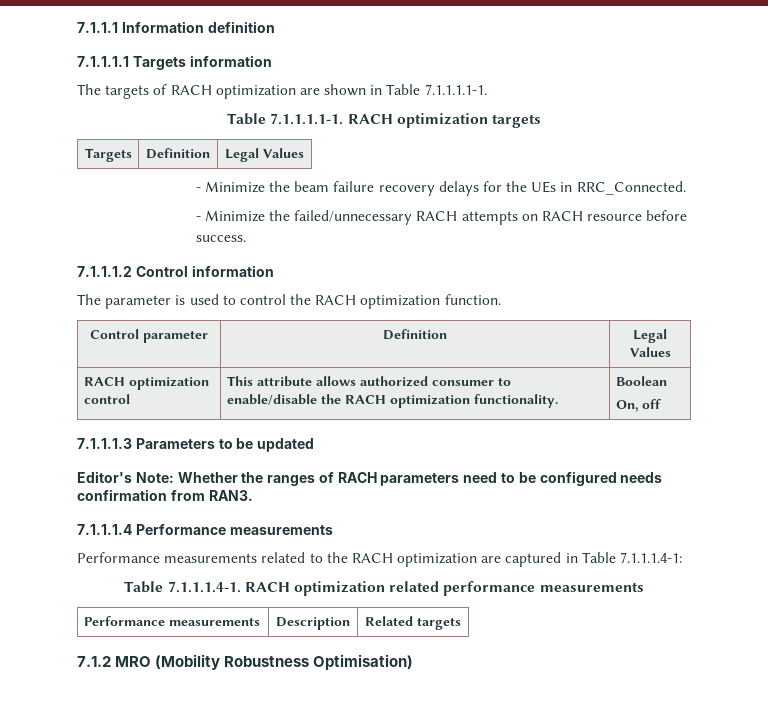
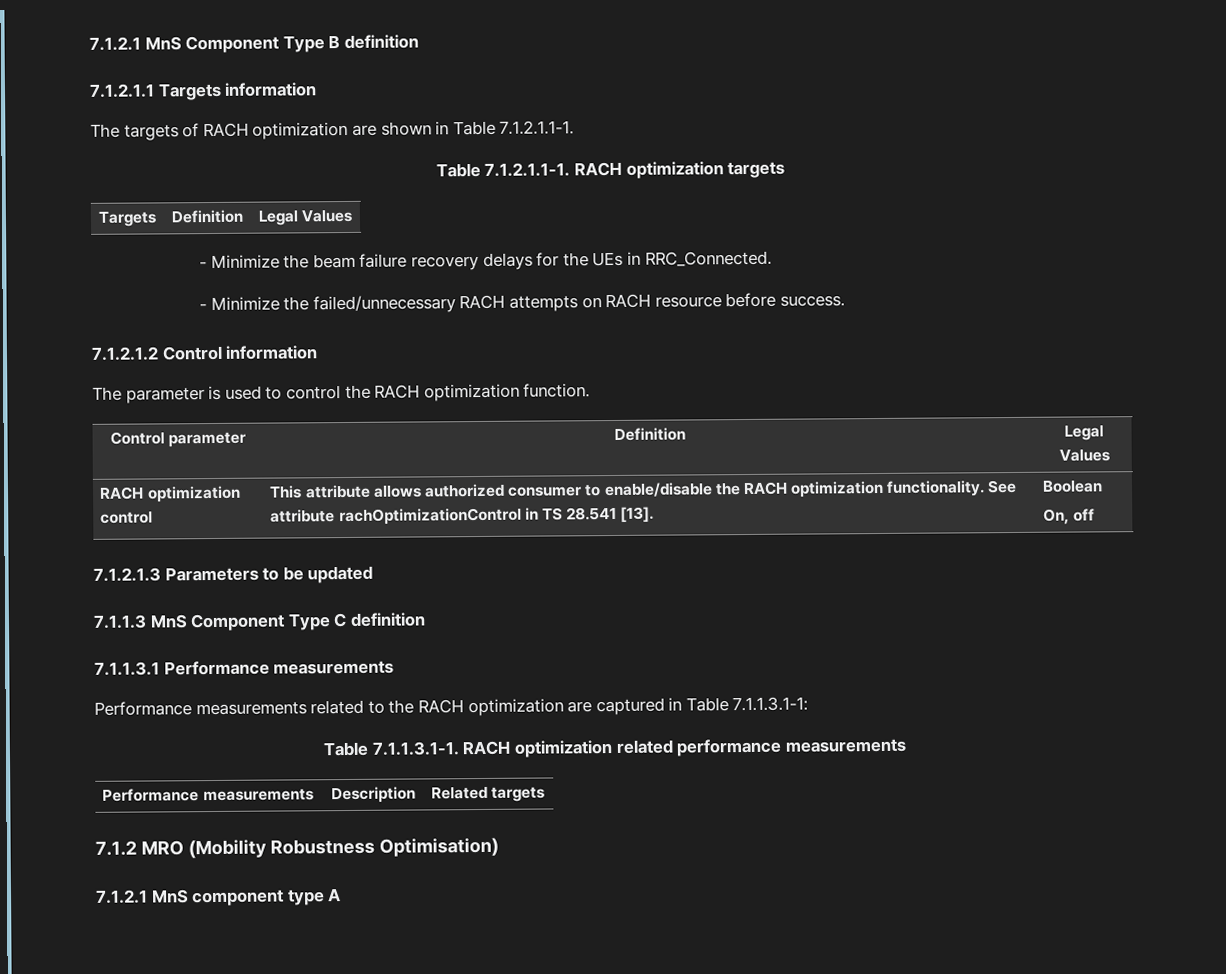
- 7.1.1.1 Information definition
- 7.1.1.1.1 Targets information
+ 7.1.2.1 MnS Component Type B definition
+ 7.1.2.1.1 Targets information
- The targets of RACH optimization are shown in Table 7.1.1.1.1-1.
- Table 7.1.1.1.1-1. RACH optimization targets
+ The targets of RACH optimization are shown in Table 7.1.2.1.1-1.
+ Table 7.1.2.1.1-1. RACH optimization targets
- 7.1.1.1.2 Control information
+ 7.1.2.1.2 Control information
- RACH optimization control | This attribute allows authorized consumer to enable/disable the RACH optimization functionality. | Boolean
+ RACH optimization control | This attribute allows authorized consumer to enable/disable the RACH optimization functionality. See attribute rachOptimizationControl in TS 28.541 [13]. | Boolean
- 7.1.1.1.3 Parameters to be updated
+ 7.1.2.1.3 Parameters to be updated
- Editor's Note: Whether the ranges of RACH parameters need to be configured needs confirmation from RAN3.
- 7.1.1.1.4 Performance measurements
+ 7.1.1.3 MnS Component Type C definition
+ 7.1.1.3.1 Performance measurements
- Performance measurements related to the RACH optimization are captured in Table 7.1.1.1.4-1:
- Table 7.1.1.1.4-1. RACH optimization related performance measurements
+ Performance measurements related to the RACH optimization are captured in Table 7.1.1.3.1-1:
+ Table 7.1.1.3.1-1. RACH optimization related performance measurements
+ 7.1.2.1 MnS component type A

